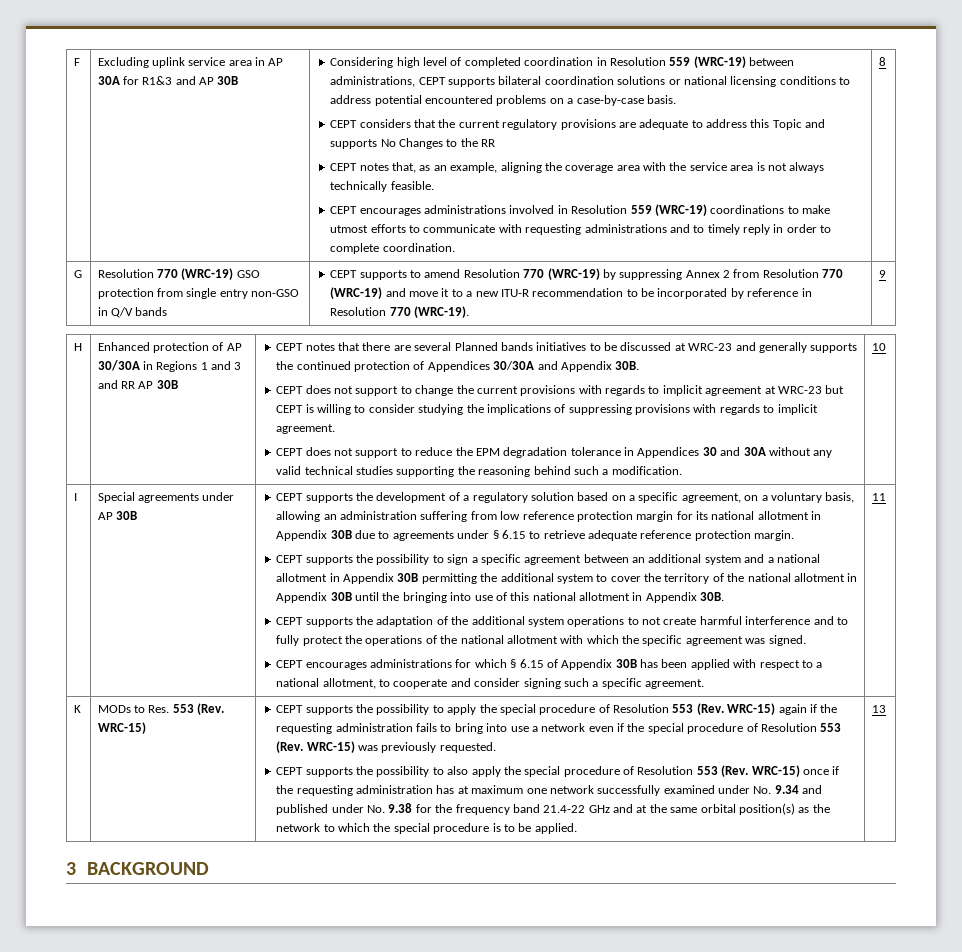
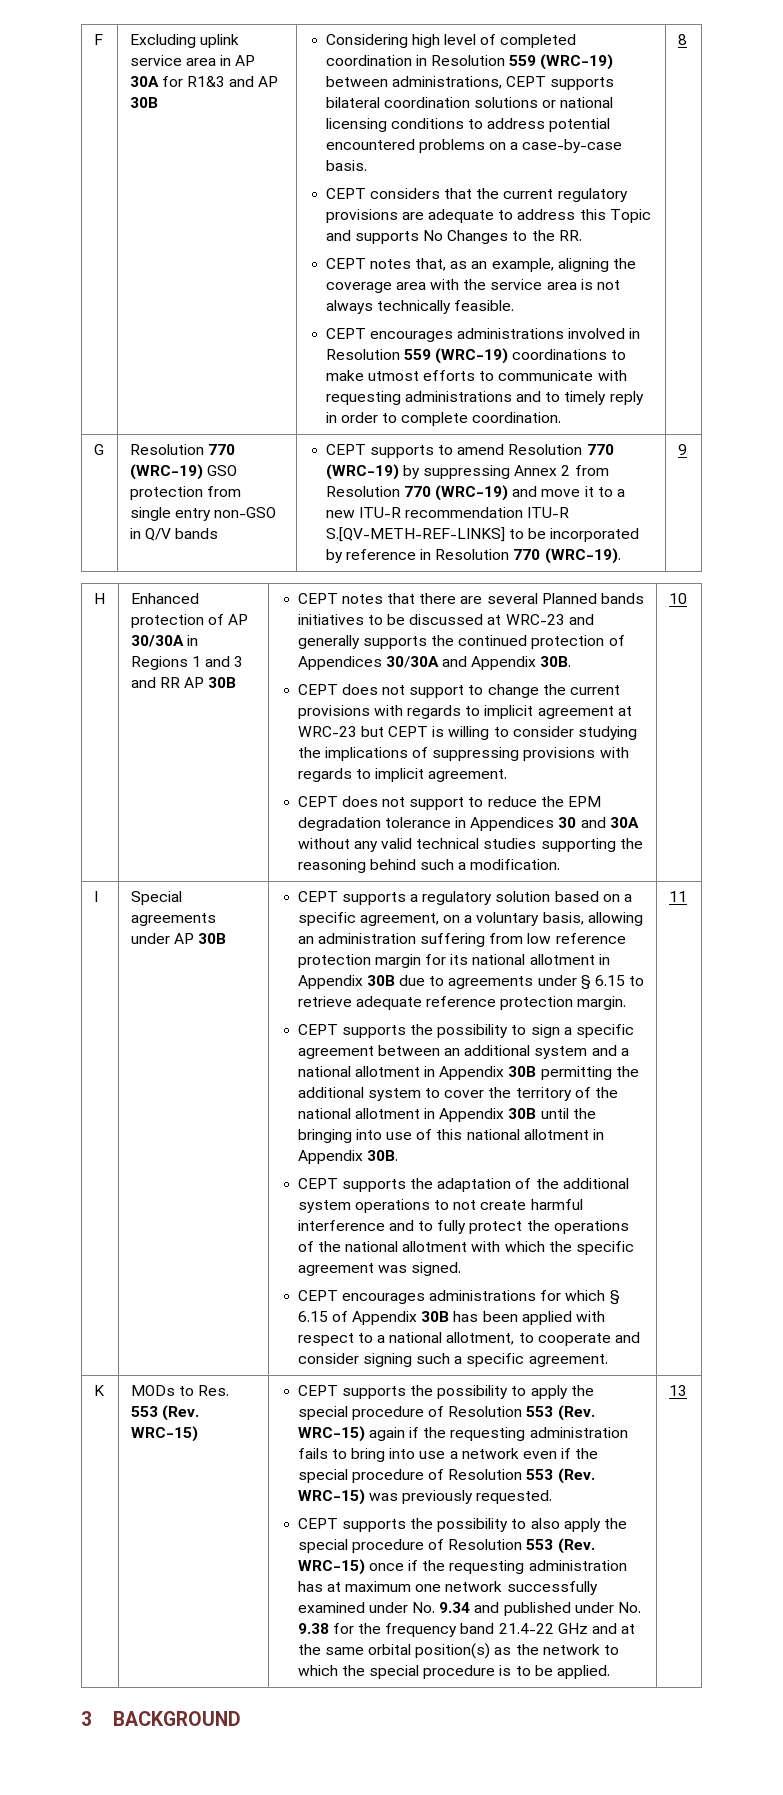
- CEPT considers that the current regulatory provisions are adequate to address this Topic and supports No Changes to the RR
+ CEPT considers that the current regulatory provisions are adequate to address this Topic and supports No Changes to the RR.
- CEPT supports to amend Resolution 770 (WRC-19) by suppressing Annex 2 from Resolution 770 (WRC-19) and move it to a new ITU-R recommendation to be incorporated by reference in Resolution 770 (WRC-19).
+ CEPT supports to amend Resolution 770 (WRC-19) by suppressing Annex 2 from Resolution 770 (WRC-19) and move it to a new ITU-R recommendation ITU-R S.[QV-METH-REF-LINKS] to be incorporated by reference in Resolution 770 (WRC-19).
- CEPT supports the development of a regulatory solution based on a specific agreement, on a voluntary basis, allowing an administration suffering from low reference protection margin for its national allotment in Appendix 30B due to agreements under § 6.15 to retrieve adequate reference protection margin.
+ CEPT supports a regulatory solution based on a specific agreement, on a voluntary basis, allowing an administration suffering from low reference protection margin for its national allotment in Appendix 30B due to agreements under § 6.15 to retrieve adequate reference protection margin.

